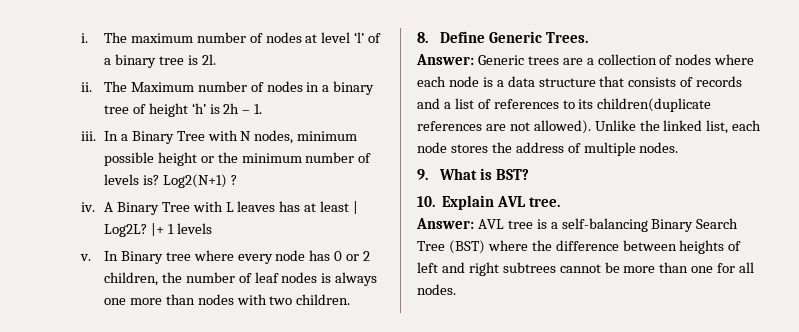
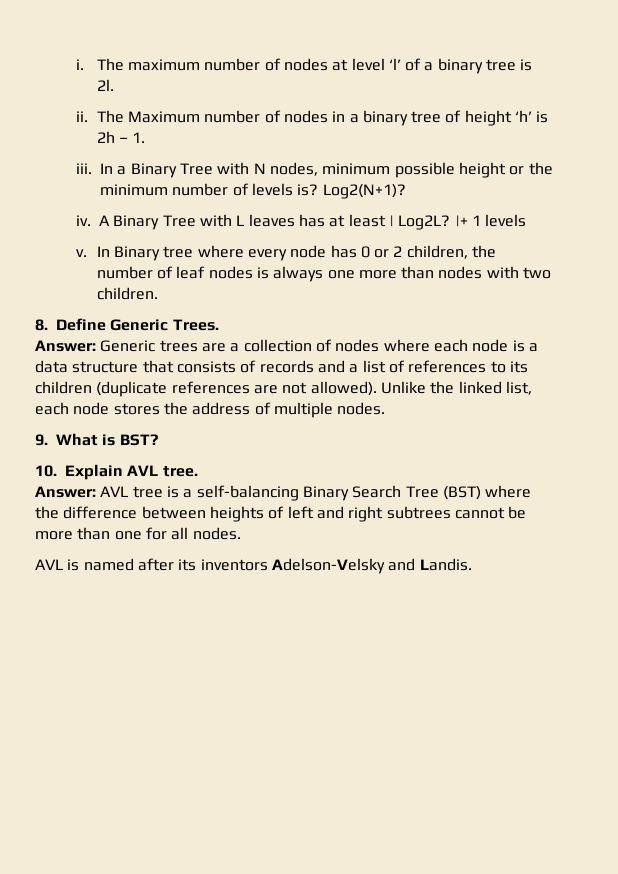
- Log2(N+1) ?
+ Log2(N+1)?
- Answer: Generic trees are a collection of nodes where each node is a data structure that consists of records and a list of references to its children(duplicate references are not allowed).
+ Answer: Generic trees are a collection of nodes where each node is a data structure that consists of records and a list of references to its children (duplicate references are not allowed).
+ AVL is named after its inventors Adelson-Velsky and Landis.

